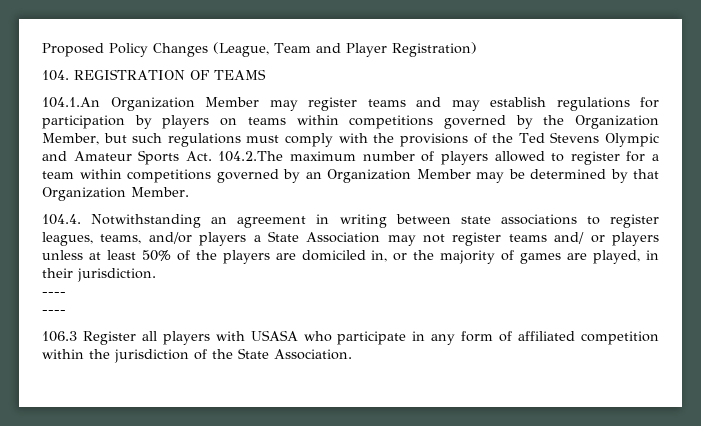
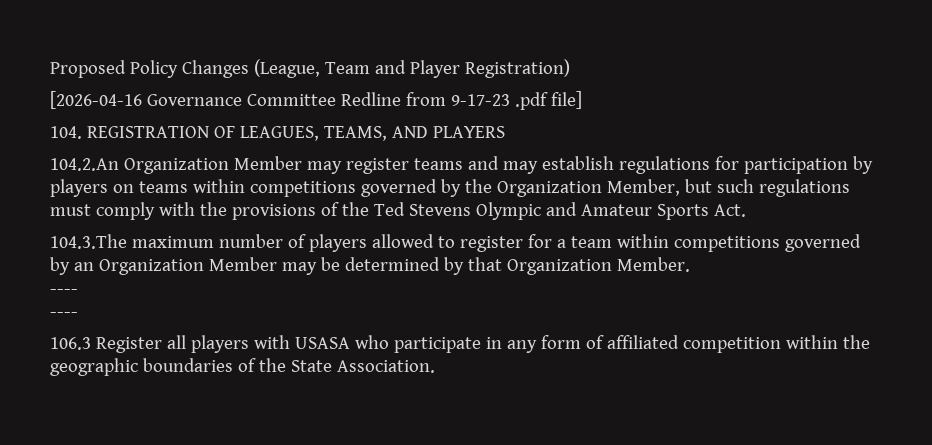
- 104. REGISTRATION OF TEAMS
- 104.1.An Organization Member may register teams and may establish regulations for participation by players on teams within competitions governed by the Organization Member, but such regulations must comply with the provisions of the Ted Stevens Olympic and Amateur Sports Act. 104.2.The maximum number of players allowed to register for a team within competitions governed by an Organization Member may be determined by that Organization Member.
+ [2026-04-16 Governance Committee Redline from 9-17-23 .pdf file]
+ 104. REGISTRATION OF LEAGUES, TEAMS, AND PLAYERS
+ 104.2.An Organization Member may register teams and may establish regulations for participation by players on teams within competitions governed by the Organization Member, but such regulations must comply with the provisions of the Ted Stevens Olympic and Amateur Sports Act.
+ 104.3.The maximum number of players allowed to register for a team within competitions governed by an Organization Member may be determined by that Organization Member.
- 104.4. Notwithstanding an agreement in writing between state associations to register leagues, teams, and/or players a State Association may not register teams and/ or players unless at least 50% of the players are domiciled in, or the majority of games are played, in their jurisdiction.
- 106.3 Register all players with USASA who participate in any form of affiliated competition within the jurisdiction of the State Association.
+ 106.3 Register all players with USASA who participate in any form of affiliated competition within the geographic boundaries of the State Association.

